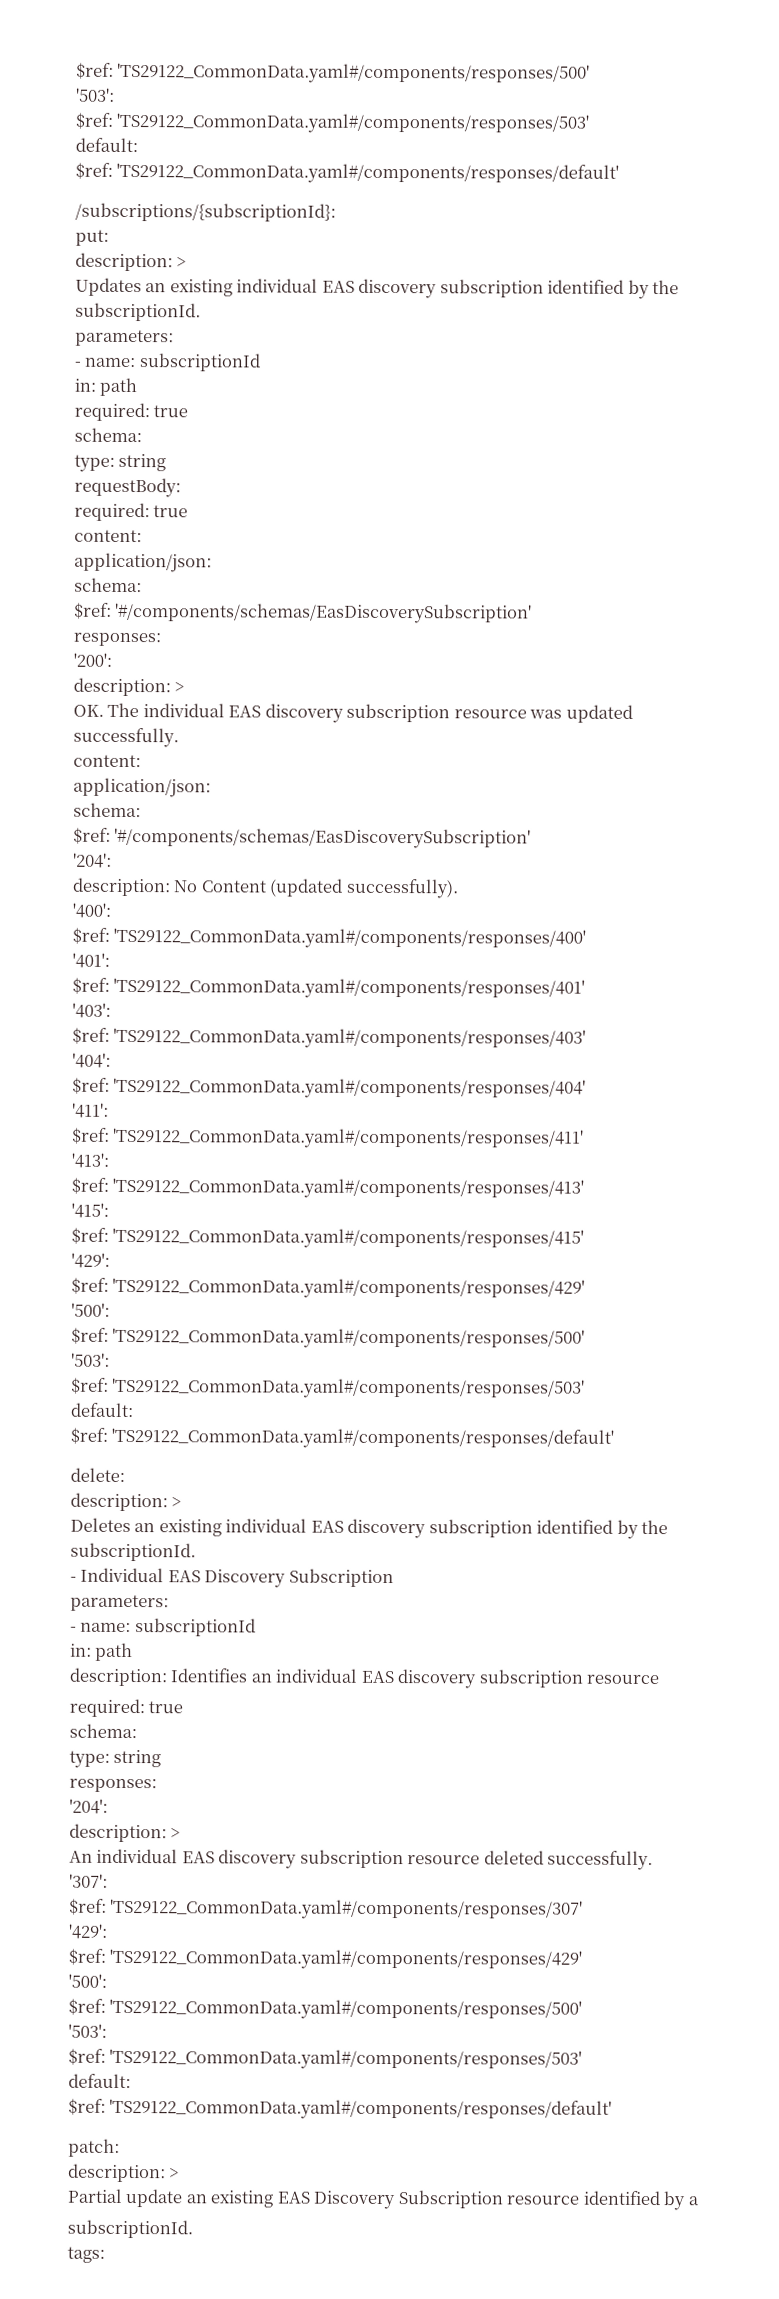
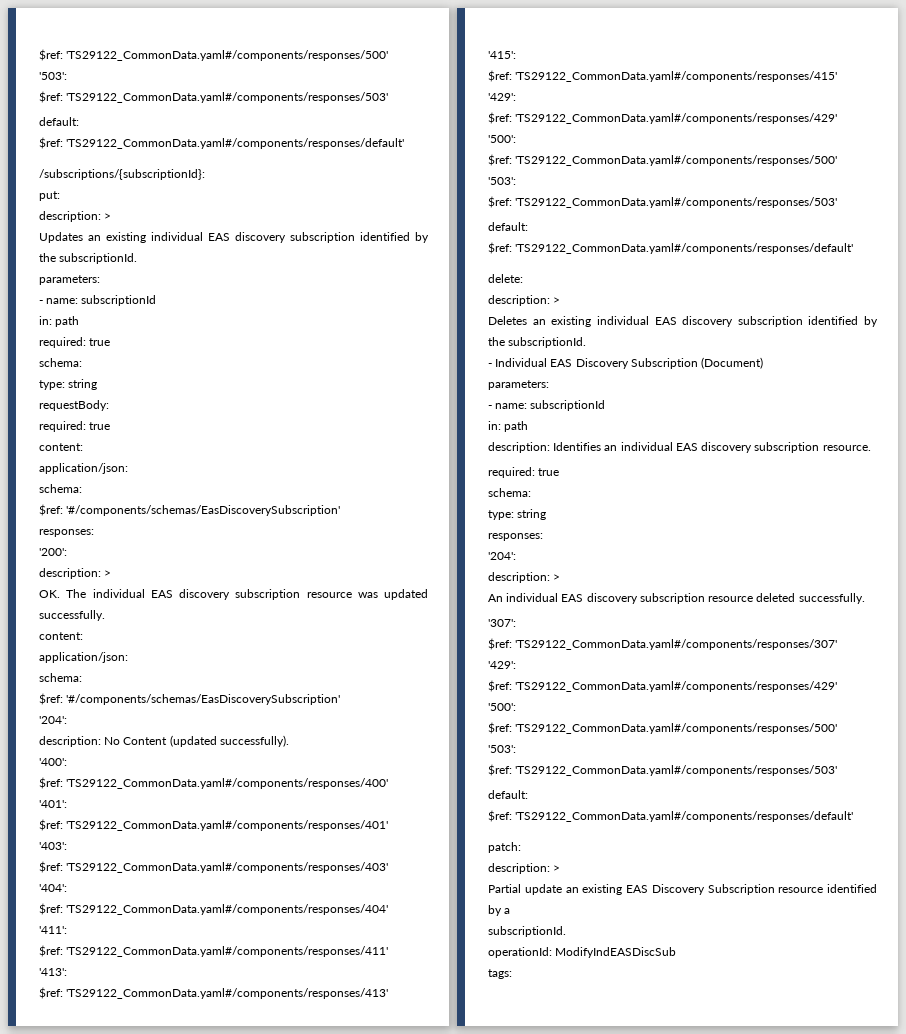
- - Individual EAS Discovery Subscription
+ - Individual EAS Discovery Subscription (Document)
- description: Identifies an individual EAS discovery subscription resource
+ description: Identifies an individual EAS discovery subscription resource.
+ operationId: ModifyIndEASDiscSub

